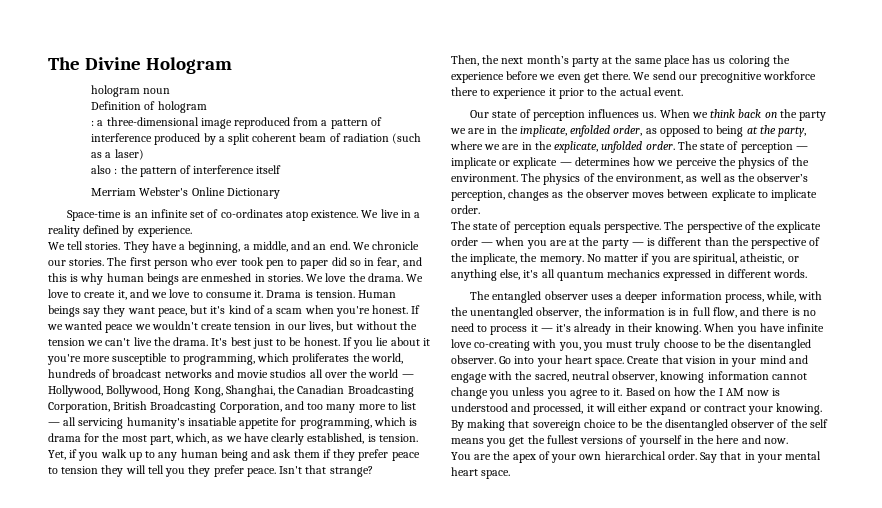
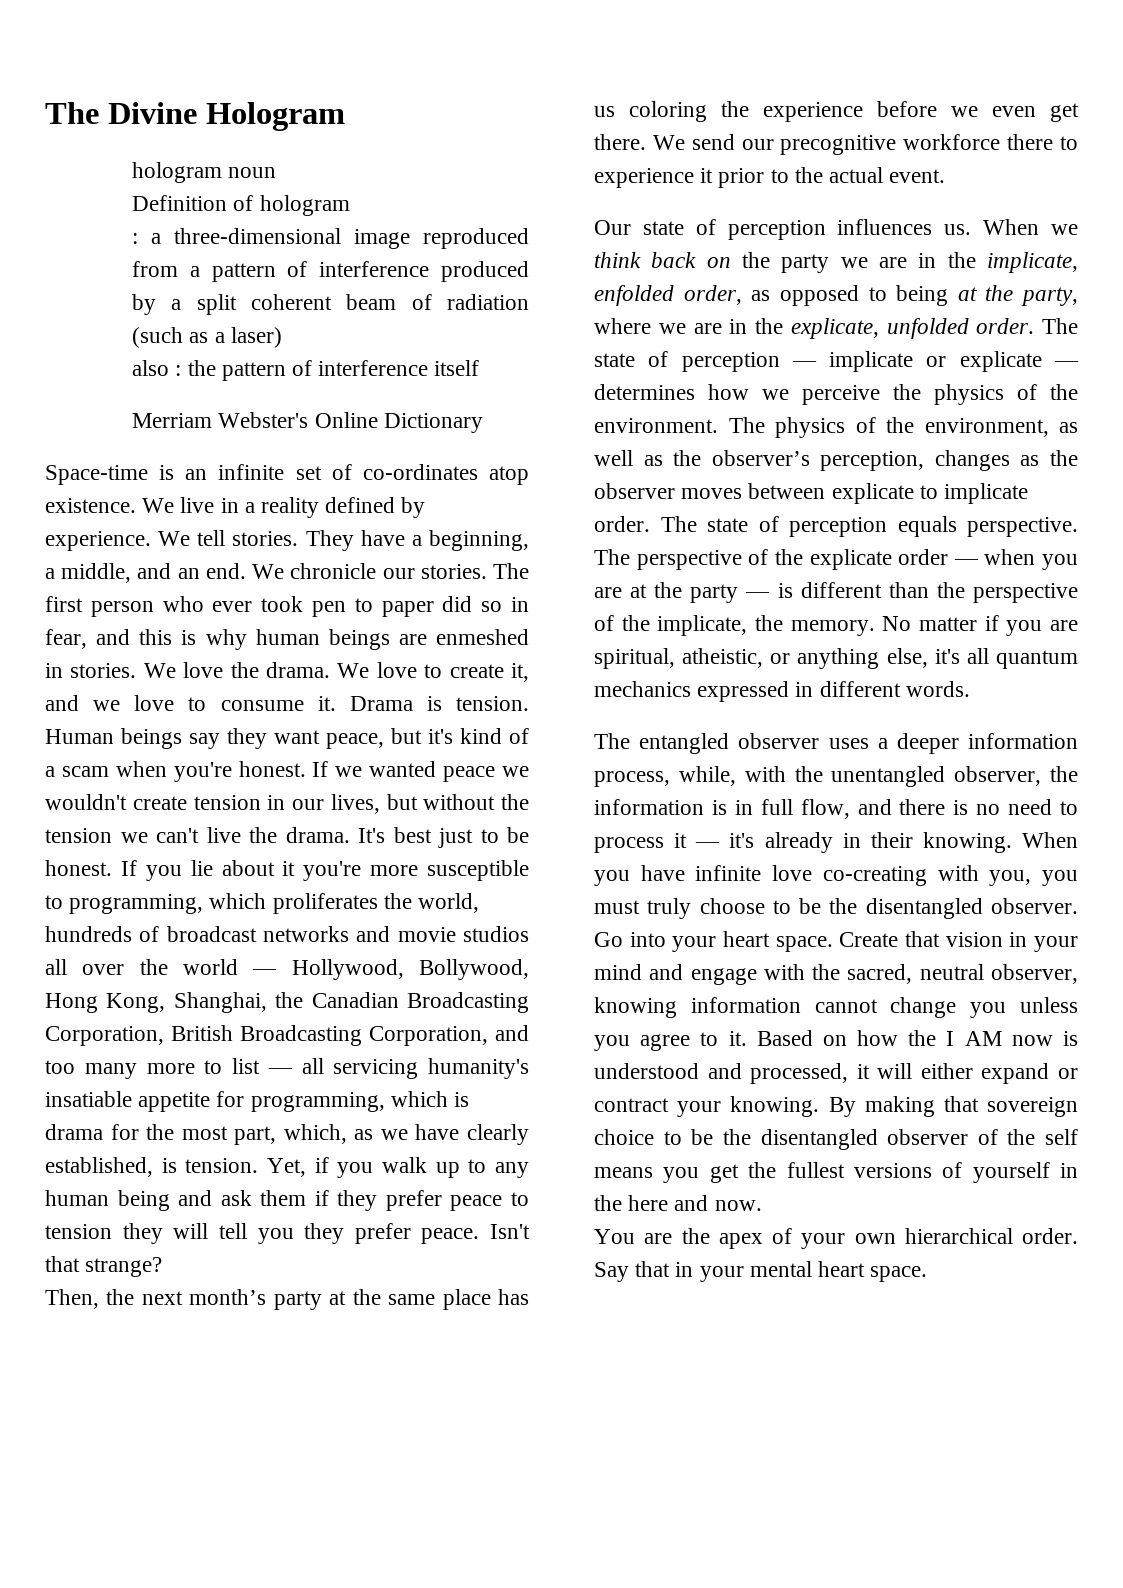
- We live in a reality defined by experience.
- We tell stories.
+ We live in a reality defined by experience. We tell stories.
- The physics of the environment, as well as the observer’s perception, changes as the observer moves between explicate to implicate order.
- The state of perception equals perspective.
+ The physics of the environment, as well as the observer’s perception, changes as the observer moves between explicate to implicate order. The state of perception equals perspective.

